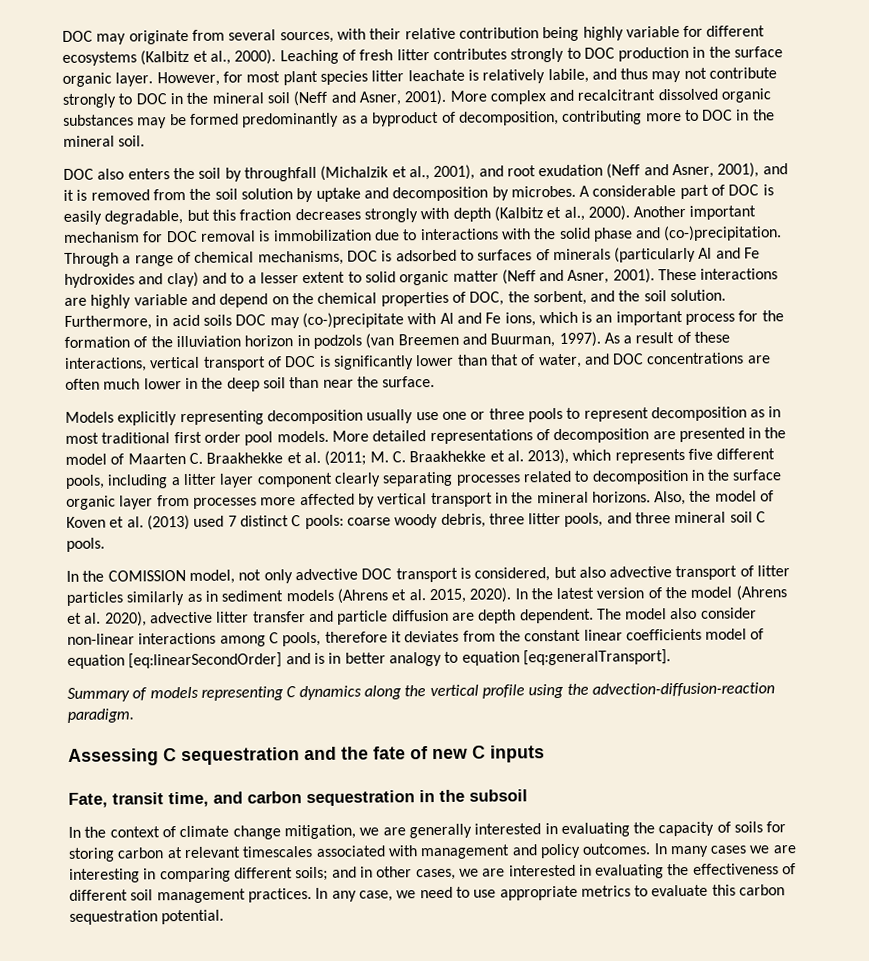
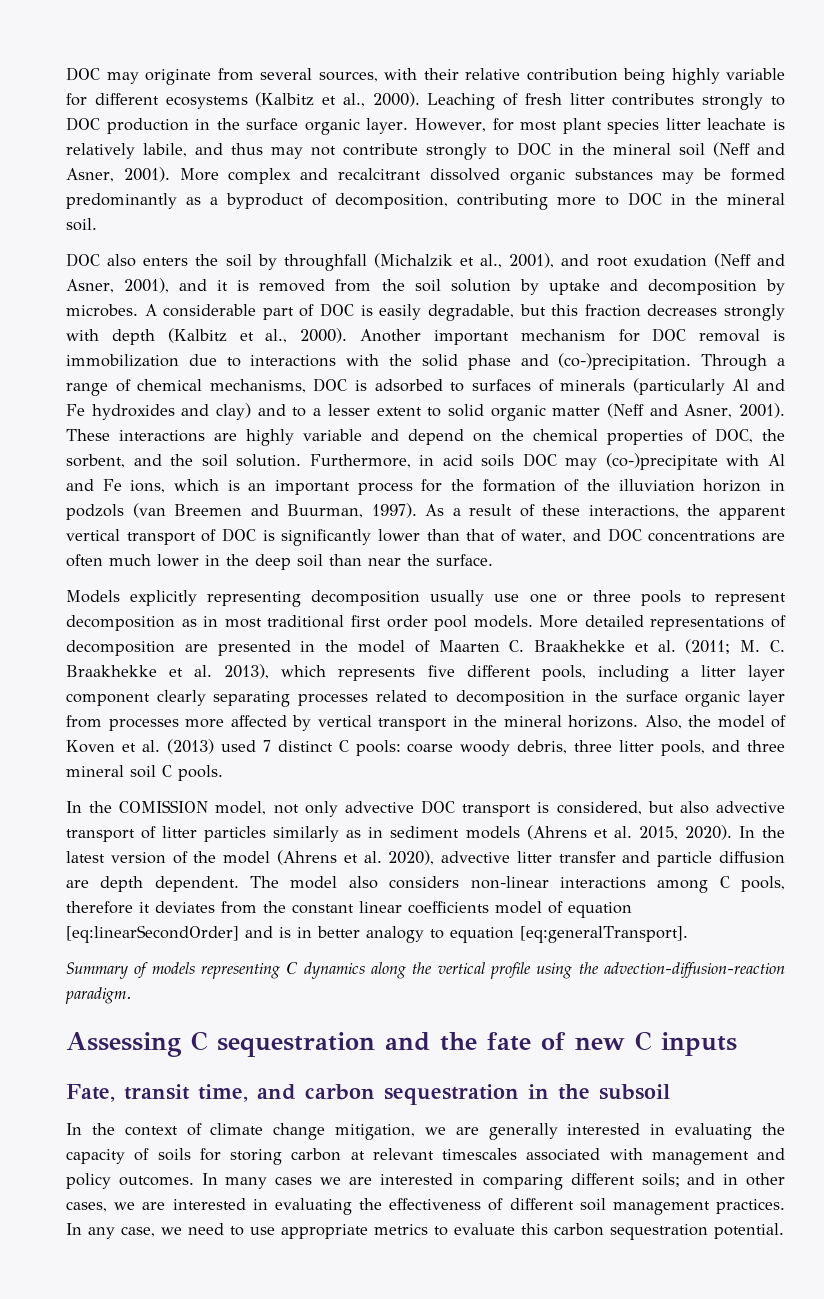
- As a result of these interactions, vertical transport of DOC is significantly lower than that of water, and DOC concentrations are often much lower in the deep soil than near the surface.
+ As a result of these interactions, the apparent vertical transport of DOC is significantly lower than that of water, and DOC concentrations are often much lower in the deep soil than near the surface.
- The model also consider non-linear interactions among C pools, therefore it deviates from the constant linear coefficients model of equation [eq:linearSecondOrder] and is in better analogy to equation [eq:generalTransport].
+ The model also considers non-linear interactions among C pools, therefore it deviates from the constant linear coefficients model of equation [eq:linearSecondOrder] and is in better analogy to equation [eq:generalTransport].
- In many cases we are interesting in comparing different soils; and in other cases, we are interested in evaluating the effectiveness of different soil management practices.
+ In many cases we are interested in comparing different soils; and in other cases, we are interested in evaluating the effectiveness of different soil management practices.

